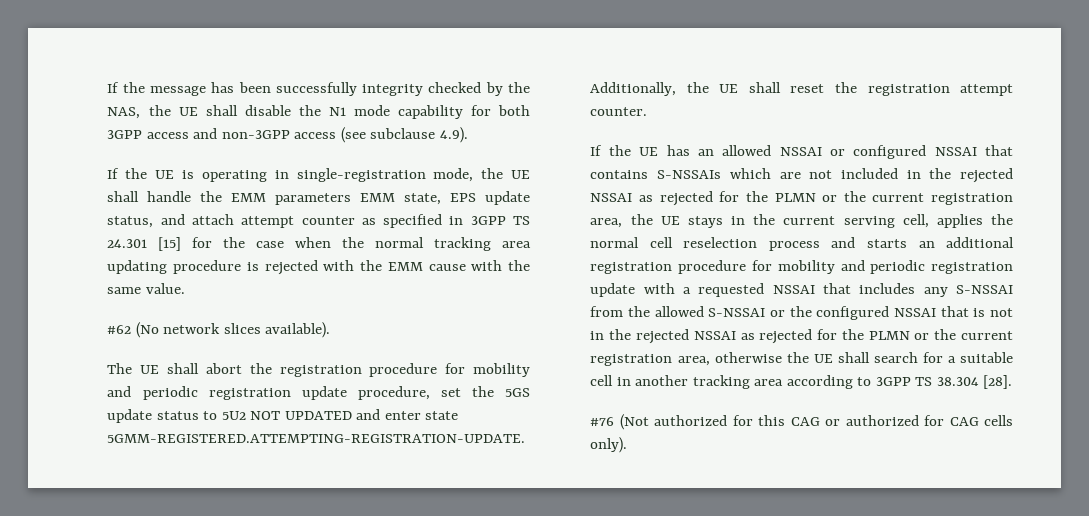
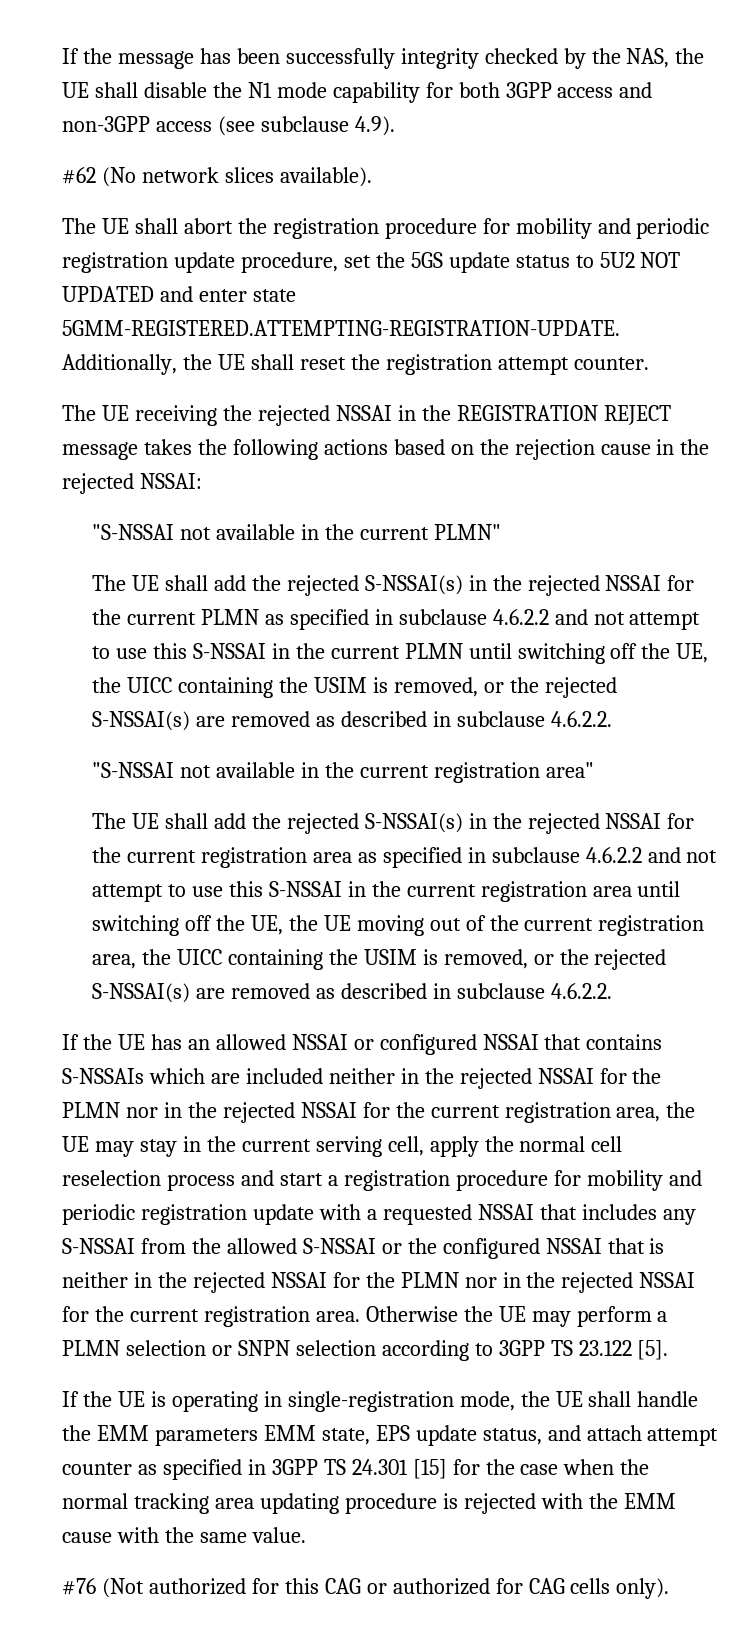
+ #62 (No network slices available).
+ The UE shall abort the registration procedure for mobility and periodic registration update procedure, set the 5GS update status to 5U2 NOT UPDATED and enter state 5GMM-REGISTERED.ATTEMPTING-REGISTRATION-UPDATE. Additionally, the UE shall reset the registration attempt counter.
+ The UE receiving the rejected NSSAI in the REGISTRATION REJECT message takes the following actions based on the rejection cause in the rejected NSSAI:
+ "S-NSSAI not available in the current PLMN"
+ The UE shall add the rejected S-NSSAI(s) in the rejected NSSAI for the current PLMN as specified in subclause 4.6.2.2 and not attempt to use this S-NSSAI in the current PLMN until switching off the UE, the UICC containing the USIM is removed, or the rejected S-NSSAI(s) are removed as described in subclause 4.6.2.2.
+ "S-NSSAI not available in the current registration area"
+ The UE shall add the rejected S-NSSAI(s) in the rejected NSSAI for the current registration area as specified in subclause 4.6.2.2 and not attempt to use this S-NSSAI in the current registration area until switching off the UE, the UE moving out of the current registration area, the UICC containing the USIM is removed, or the rejected S-NSSAI(s) are removed as described in subclause 4.6.2.2.
+ If the UE has an allowed NSSAI or configured NSSAI that contains S-NSSAIs which are included neither in the rejected NSSAI for the PLMN nor in the rejected NSSAI for the current registration area, the UE may stay in the current serving cell, apply the normal cell reselection process and start a registration procedure for mobility and periodic registration update with a requested NSSAI that includes any S-NSSAI from the allowed S-NSSAI or the configured NSSAI that is neither in the rejected NSSAI for the PLMN nor in the rejected NSSAI for the current registration area. Otherwise the UE may perform a PLMN selection or SNPN selection according to 3GPP TS 23.122 [5].
- #62 (No network slices available).
- The UE shall abort the registration procedure for mobility and periodic registration update procedure, set the 5GS update status to 5U2 NOT UPDATED and enter state 5GMM-REGISTERED.ATTEMPTING-REGISTRATION-UPDATE. Additionally, the UE shall reset the registration attempt counter.
- If the UE has an allowed NSSAI or configured NSSAI that contains S-NSSAIs which are not included in the rejected NSSAI as rejected for the PLMN or the current registration area, the UE stays in the current serving cell, applies the normal cell reselection process and starts an additional registration procedure for mobility and periodic registration update with a requested NSSAI that includes any S-NSSAI from the allowed S-NSSAI or the configured NSSAI that is not in the rejected NSSAI as rejected for the PLMN or the current registration area, otherwise the UE shall search for a suitable cell in another tracking area according to 3GPP TS 38.304 [28].

